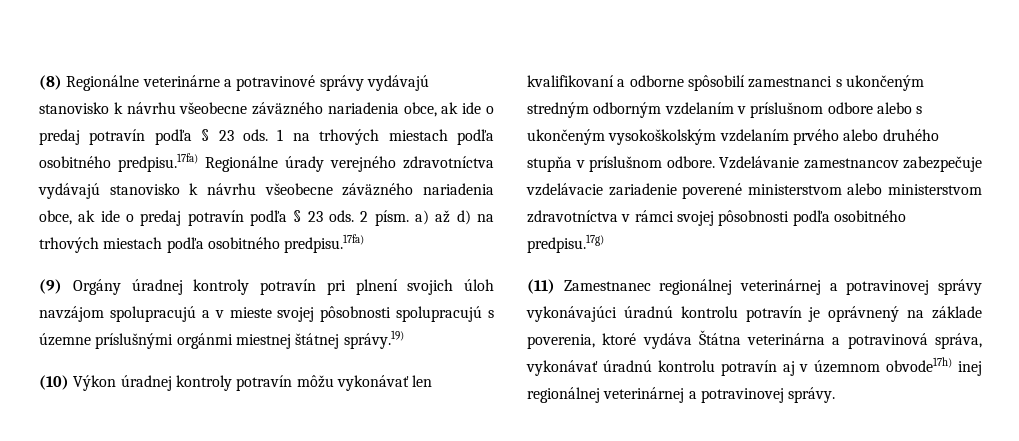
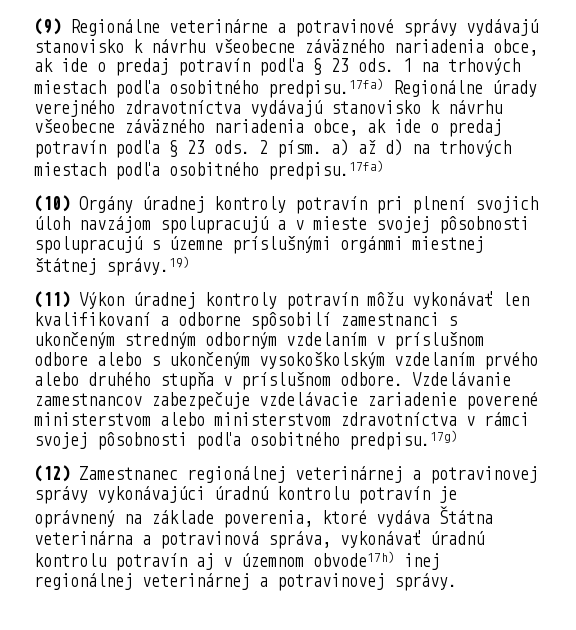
- (8) Regionálne veterinárne a potravinové správy vydávajú stanovisko k návrhu všeobecne záväzného nariadenia obce, ak ide o predaj potravín podľa § 23 ods.
+ (9) Regionálne veterinárne a potravinové správy vydávajú stanovisko k návrhu všeobecne záväzného nariadenia obce, ak ide o predaj potravín podľa § 23 ods.
- (9) Orgány úradnej kontroly potravín pri plnení svojich úloh navzájom spolupracujú a v mieste svojej pôsobnosti spolupracujú s územne príslušnými orgánmi miestnej štátnej správy.19)
+ (10) Orgány úradnej kontroly potravín pri plnení svojich úloh navzájom spolupracujú a v mieste svojej pôsobnosti spolupracujú s územne príslušnými orgánmi miestnej štátnej správy.19)
- (10) Výkon úradnej kontroly potravín môžu vykonávať len kvalifikovaní a odborne spôsobilí zamestnanci s ukončeným stredným odborným vzdelaním v príslušnom odbore alebo s ukončeným vysokoškolským vzdelaním prvého alebo druhého stupňa v príslušnom odbore.
+ (11) Výkon úradnej kontroly potravín môžu vykonávať len kvalifikovaní a odborne spôsobilí zamestnanci s ukončeným stredným odborným vzdelaním v príslušnom odbore alebo s ukončeným vysokoškolským vzdelaním prvého alebo druhého stupňa v príslušnom odbore.
- (11) Zamestnanec regionálnej veterinárnej a potravinovej správy vykonávajúci úradnú kontrolu potravín je oprávnený na základe poverenia, ktoré vydáva Štátna veterinárna a potravinová správa, vykonávať úradnú kontrolu potravín aj v územnom obvode17h) inej regionálnej veterinárnej a potravinovej správy.
+ (12) Zamestnanec regionálnej veterinárnej a potravinovej správy vykonávajúci úradnú kontrolu potravín je oprávnený na základe poverenia, ktoré vydáva Štátna veterinárna a potravinová správa, vykonávať úradnú kontrolu potravín aj v územnom obvode17h) inej regionálnej veterinárnej a potravinovej správy.

